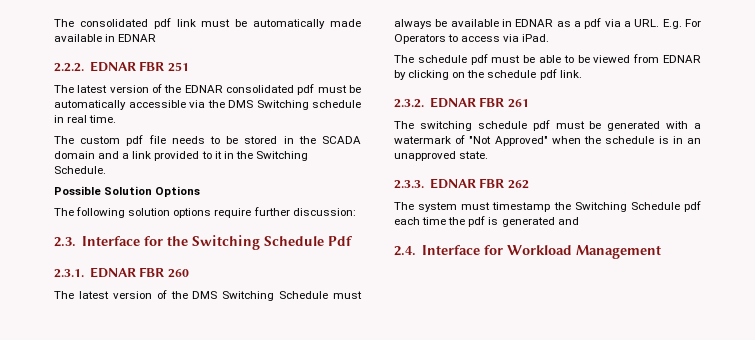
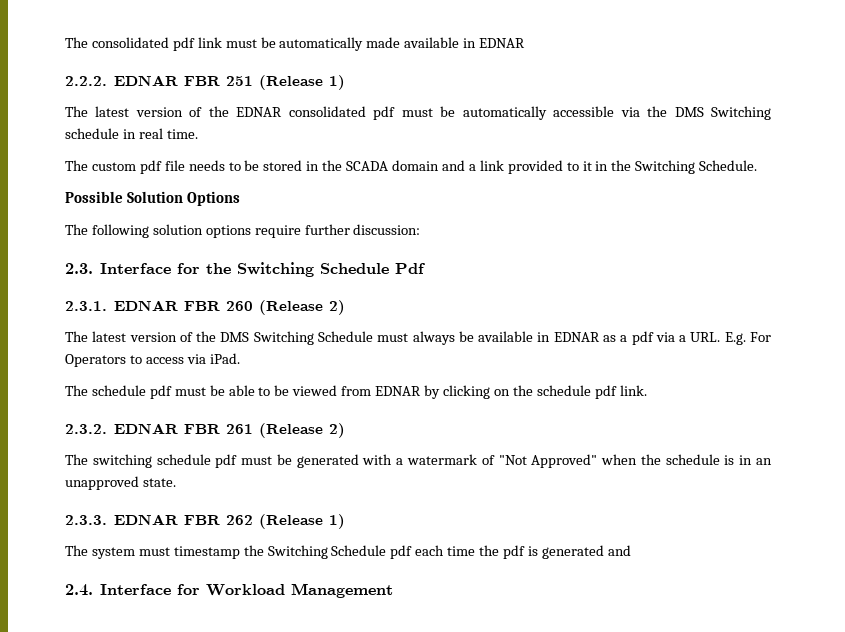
- 2.2.2. EDNAR FBR 251
+ 2.2.2. EDNAR FBR 251 (Release 1)
- 2.3.1. EDNAR FBR 260
+ 2.3.1. EDNAR FBR 260 (Release 2)
- 2.3.2. EDNAR FBR 261
+ 2.3.2. EDNAR FBR 261 (Release 2)
- 2.3.3. EDNAR FBR 262
+ 2.3.3. EDNAR FBR 262 (Release 1)

